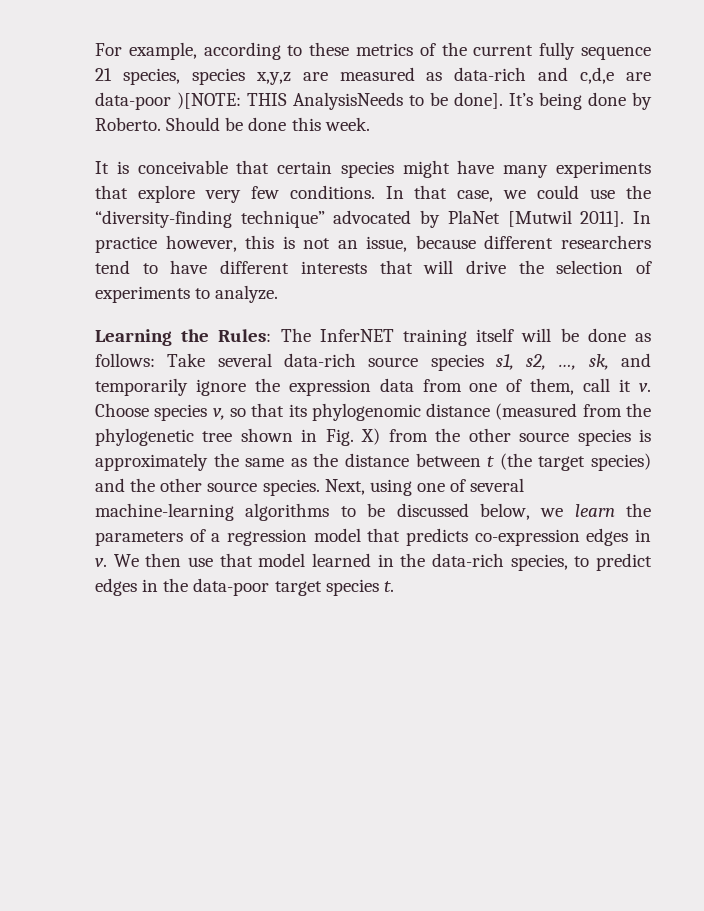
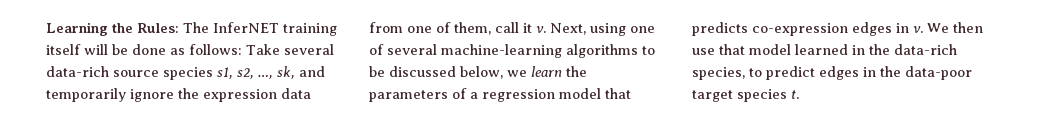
- For example, according to these metrics of the current fully sequence 21 species, species x,y,z are measured as data-rich and c,d,e are data-poor )[NOTE: THIS AnalysisNeeds to be done]. It’s being done by Roberto. Should be done this week.
- It is conceivable that certain species might have many experiments that explore very few conditions. In that case, we could use the “diversity-finding technique” advocated by PlaNet [Mutwil 2011]. In practice however, this is not an issue, because different researchers tend to have different interests that will drive the selection of experiments to analyze.
- Choose species v, so that its phylogenomic distance (measured from the phylogenetic tree shown in Fig. X) from the other source species is approximately the same as the distance between t (the target species) and the other source species.

